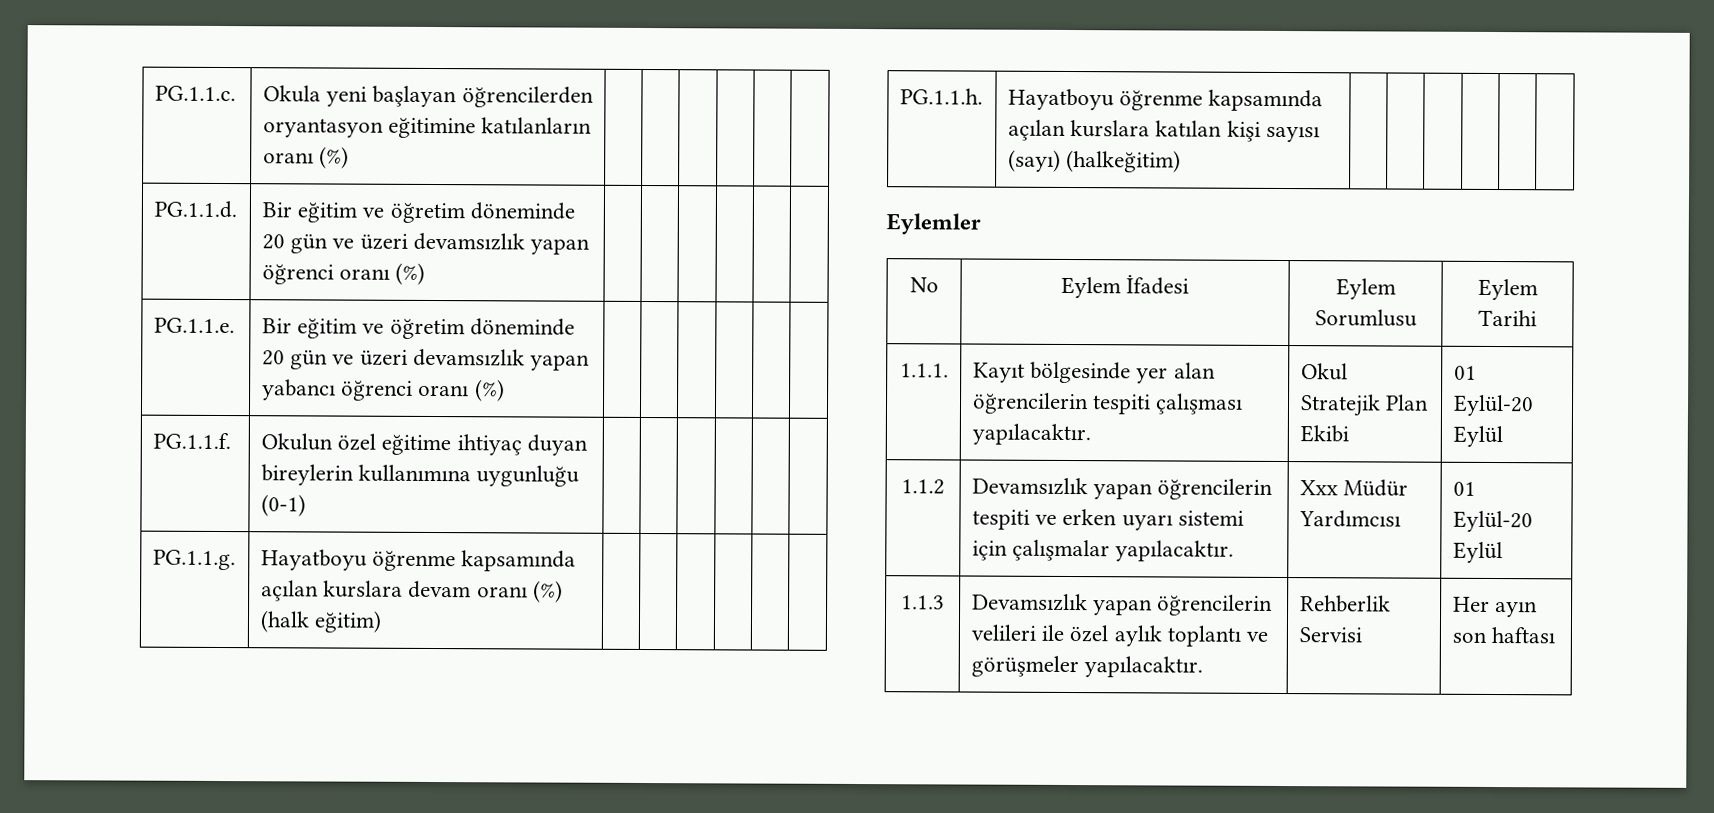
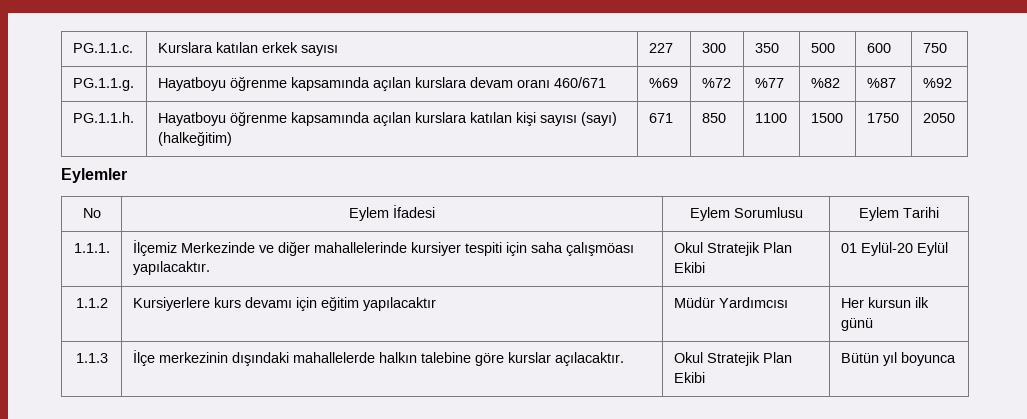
- PG.1.1.c. | Okula yeni başlayan öğrencilerden oryantasyon eğitimine katılanların oranı (%) | | | | | |
- PG.1.1.d. | Bir eğitim ve öğretim döneminde 20 gün ve üzeri devamsızlık yapan öğrenci oranı (%) | | | | | |
- PG.1.1.e. | Bir eğitim ve öğretim döneminde 20 gün ve üzeri devamsızlık yapan yabancı öğrenci oranı (%) | | | | | |
- PG.1.1.f. | Okulun özel eğitime ihtiyaç duyan bireylerin kullanımına uygunluğu (0-1) | | | | | |
+ PG.1.1.c. | Kurslara katılan erkek sayısı | 227 | 300 | 350 | 500 | 600 | 750
- PG.1.1.g. | Hayatboyu öğrenme kapsamında açılan kurslara devam oranı (%) (halk eğitim) | | | | | |
+ PG.1.1.g. | Hayatboyu öğrenme kapsamında açılan kurslara devam oranı 460/671 | %69 | %72 | %77 | %82 | %87 | %92
- PG.1.1.h. | Hayatboyu öğrenme kapsamında açılan kurslara katılan kişi sayısı (sayı) (halkeğitim) | | | | | |
+ PG.1.1.h. | Hayatboyu öğrenme kapsamında açılan kurslara katılan kişi sayısı (sayı) (halkeğitim) | 671 | 850 | 1100 | 1500 | 1750 | 2050
- 1.1.1. | Kayıt bölgesinde yer alan öğrencilerin tespiti çalışması yapılacaktır. | Okul Stratejik Plan Ekibi | 01 Eylül-20 Eylül
+ 1.1.1. | İlçemiz Merkezinde ve diğer mahallelerinde kursiyer tespiti için saha çalışmöası yapılacaktır. | Okul Stratejik Plan Ekibi | 01 Eylül-20 Eylül
- 1.1.2 | Devamsızlık yapan öğrencilerin tespiti ve erken uyarı sistemi için çalışmalar yapılacaktır. | Xxx Müdür Yardımcısı | 01 Eylül-20 Eylül
- 1.1.3 | Devamsızlık yapan öğrencilerin velileri ile özel aylık toplantı ve görüşmeler yapılacaktır. | Rehberlik Servisi | Her ayın son haftası
+ 1.1.2 | Kursiyerlere kurs devamı için eğitim yapılacaktır | Müdür Yardımcısı | Her kursun ilk günü
+ 1.1.3 | İlçe merkezinin dışındaki mahallelerde halkın talebine göre kurslar açılacaktır. | Okul Stratejik Plan Ekibi | Bütün yıl boyunca

